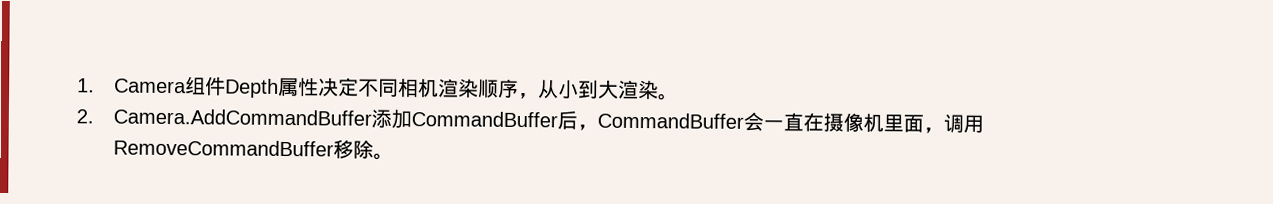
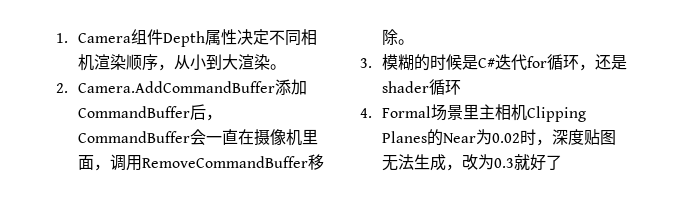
+ 3.模糊的时候是C#迭代for循环，还是shader循环
+ 4. Formal场景里主相机Clipping Planes的Near为0.02时，深度贴图无法生成，改为0.3就好了

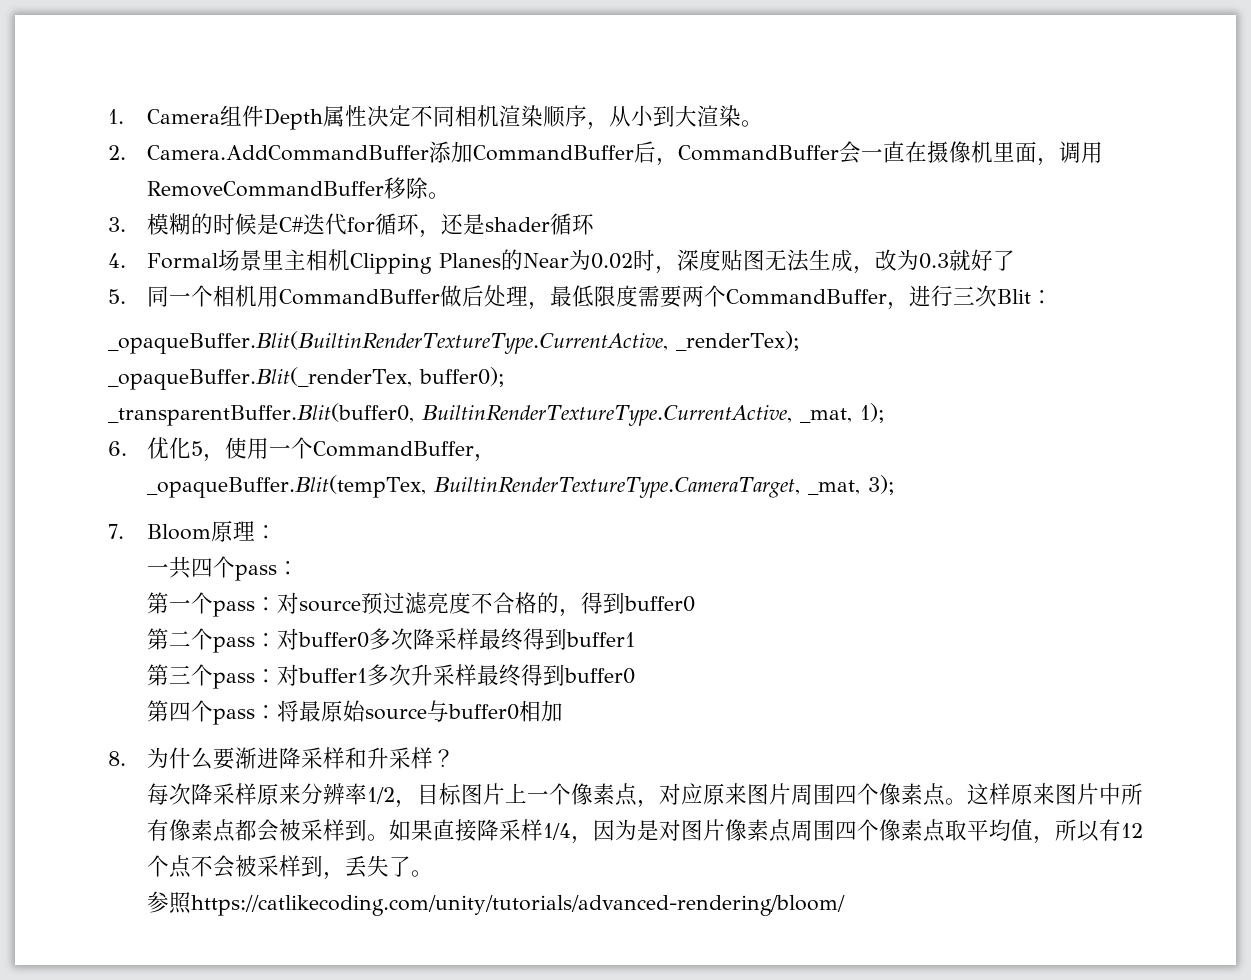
+ 5.同一个相机用CommandBuffer做后处理，最低限度需要两个CommandBuffer，进行三次Blit：
+ _opaqueBuffer.Blit(BuiltinRenderTextureType.CurrentActive, _renderTex);
+ _opaqueBuffer.Blit(_renderTex, buffer0);
+ _transparentBuffer.Blit(buffer0, BuiltinRenderTextureType.CurrentActive, _mat, 1);
+ 6.优化5，使用一个CommandBuffer，
+ _opaqueBuffer.Blit(tempTex, BuiltinRenderTextureType.CameraTarget, _mat, 3);
+ 7. Bloom原理：
+ 一共四个pass：
+ 第一个pass：对source预过滤亮度不合格的，得到buffer0
+ 第二个pass：对buffer0多次降采样最终得到buffer1
+ 第三个pass：对buffer1多次升采样最终得到buffer0
+ 第四个pass：将最原始source与buffer0相加
+ 8.为什么要渐进降采样和升采样？
+ 每次降采样原来分辨率1/2，目标图片上一个像素点，对应原来图片周围四个像素点。这样原来图片中所有像素点都会被采样到。如果直接降采样1/4，因为是对图片像素点周围四个像素点取平均值，所以有12个点不会被采样到，丢失了。
+ 参照https://catlikecoding.com/unity/tutorials/advanced-rendering/bloom/

